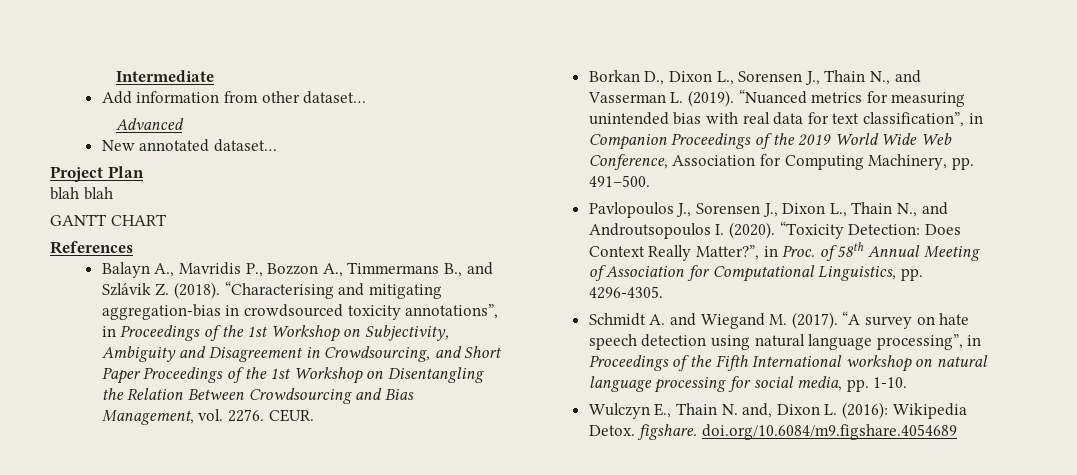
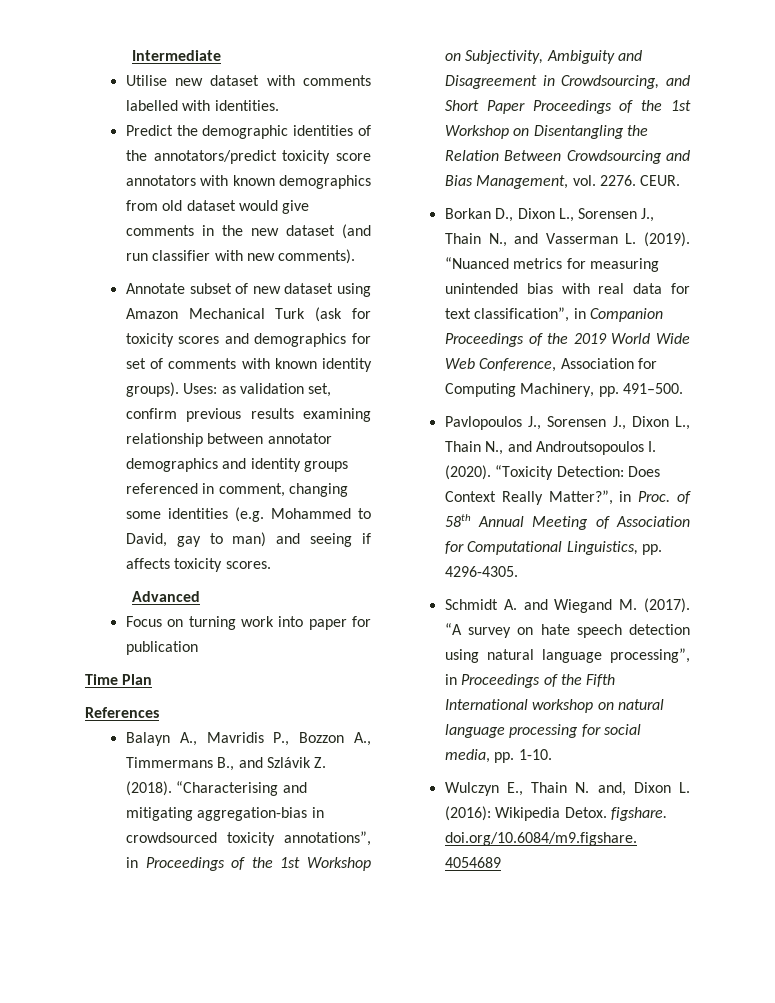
- Add information from other dataset…
+ Utilise new dataset with comments labelled with identities.
+ Predict the demographic identities of the annotators/predict toxicity score annotators with known demographics from old dataset would give comments in the new dataset (and run classifier with new comments).
+ Annotate subset of new dataset using Amazon Mechanical Turk (ask for toxicity scores and demographics for set of comments with known identity groups). Uses: as validation set, confirm previous results examining relationship between annotator demographics and identity groups referenced in comment, changing some identities (e.g. Mohammed to David, gay to man) and seeing if affects toxicity scores.
  Advanced
- New annotated dataset…
- Project Plan
- blah blah
- GANTT CHART
+ Focus on turning work into paper for publication
+ Time Plan

